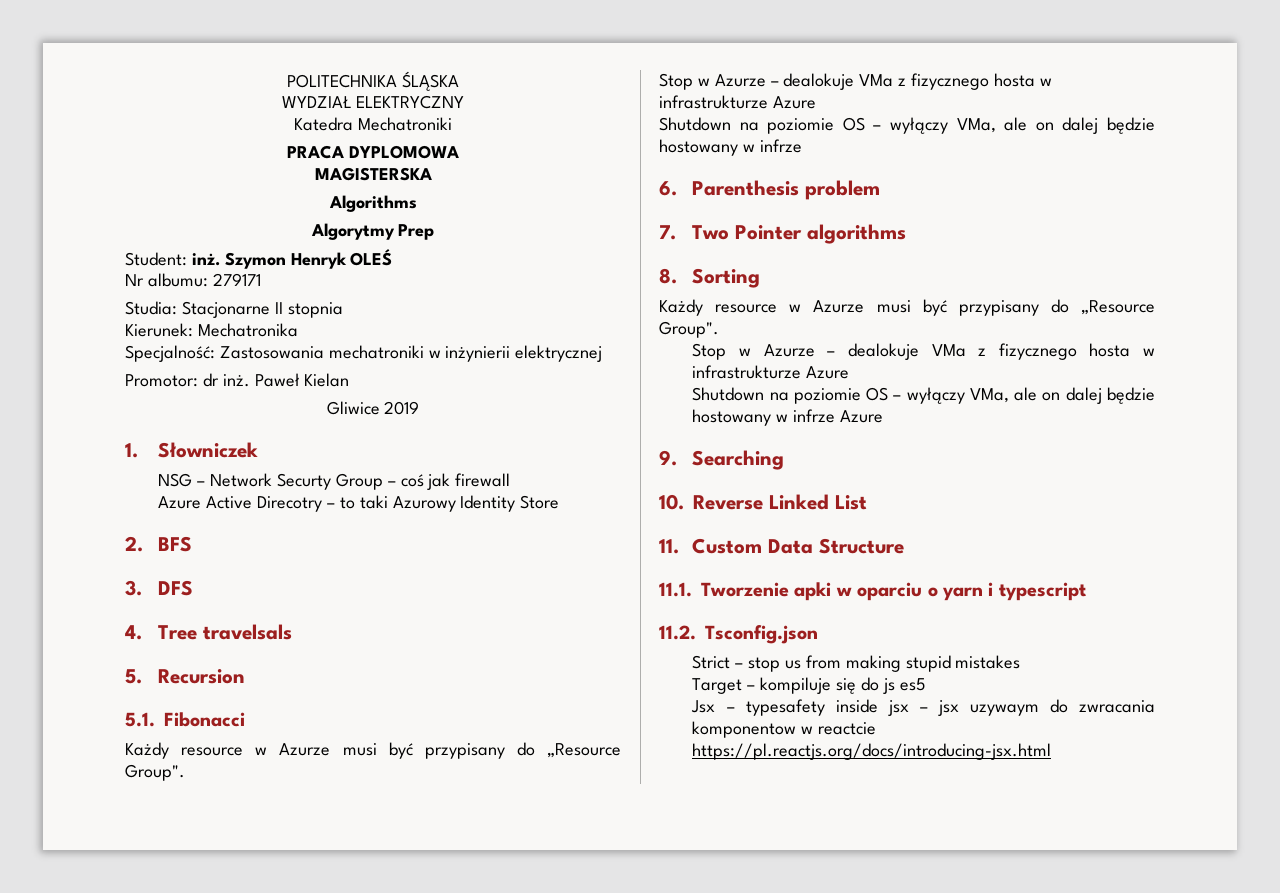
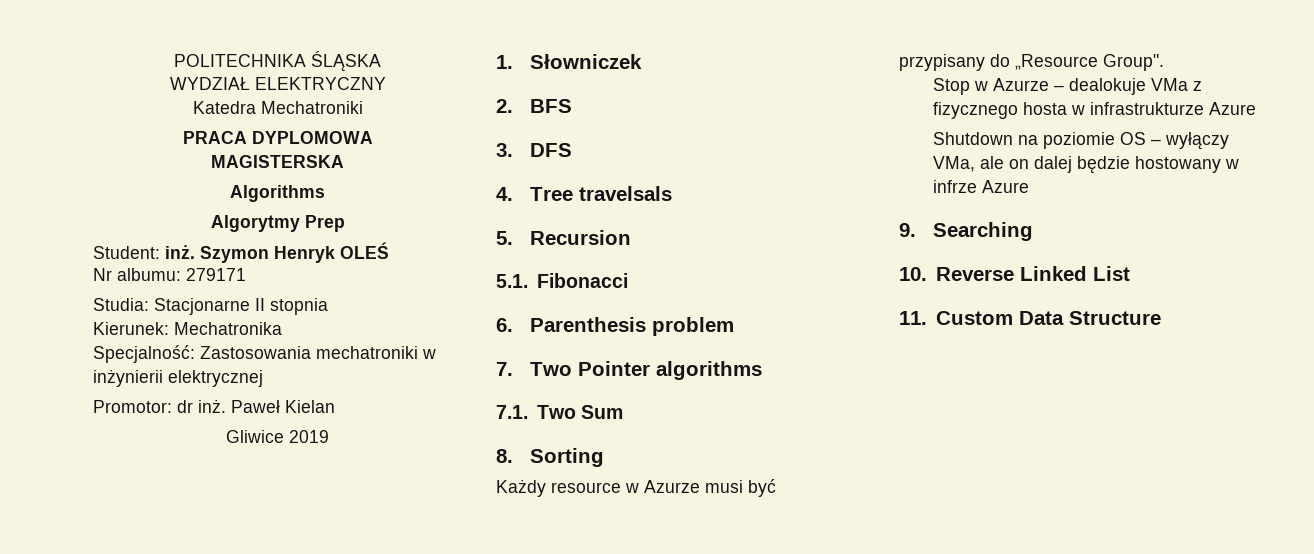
- NSG – Network Securty Group – coś jak firewall
- Azure Active Direcotry – to taki Azurowy Identity Store
  5.1. Fibonacci
- Każdy resource w Azurze musi być przypisany do „Resource Group".
- Stop w Azurze – dealokuje VMa z fizycznego hosta w infrastrukturze Azure
- Shutdown na poziomie OS – wyłączy VMa, ale on dalej będzie hostowany w infrze
+ 7.1. Two Sum
- 11.1. Tworzenie apki w oparciu o yarn i typescript
- 11.2. Tsconfig.json
- Strict – stop us from making stupid mistakes
- Target – kompiluje się do js es5
- Jsx – typesafety inside jsx – jsx uzywaym do zwracania komponentow w reactcie https://pl.reactjs.org/docs/introducing-jsx.html

